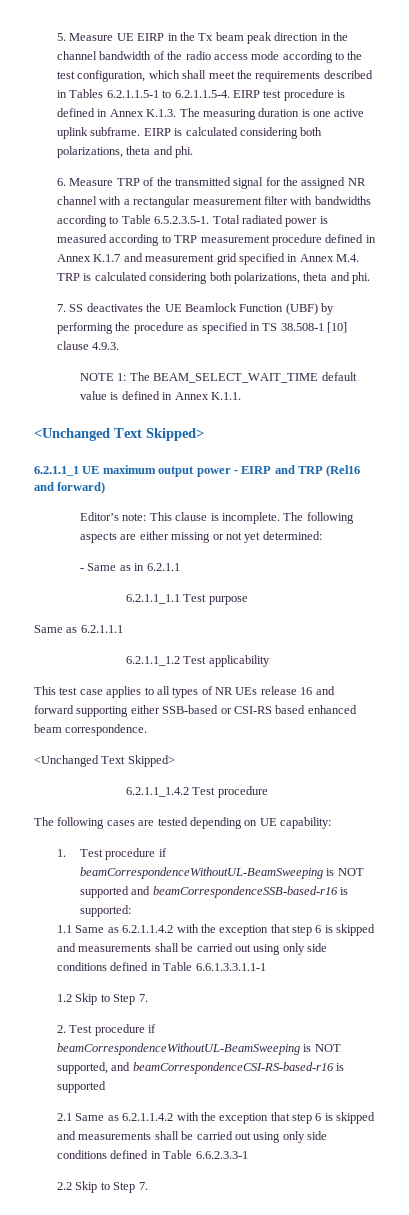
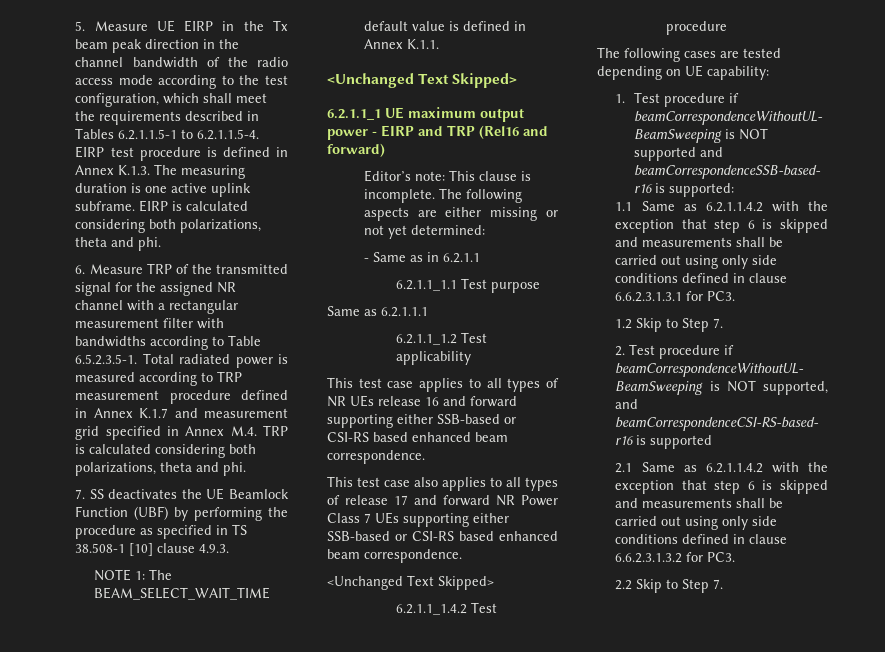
+ This test case also applies to all types of release 17 and forward NR Power Class 7 UEs supporting either SSB-based or CSI-RS based enhanced beam correspondence.
- 1.1 Same as 6.2.1.1.4.2 with the exception that step 6 is skipped and measurements shall be carried out using only side conditions defined in Table 6.6.1.3.3.1.1-1
+ 1.1 Same as 6.2.1.1.4.2 with the exception that step 6 is skipped and measurements shall be carried out using only side conditions defined in clause 6.6.2.3.1.3.1 for PC3.
- 2.1 Same as 6.2.1.1.4.2 with the exception that step 6 is skipped and measurements shall be carried out using only side conditions defined in Table 6.6.2.3.3-1
+ 2.1 Same as 6.2.1.1.4.2 with the exception that step 6 is skipped and measurements shall be carried out using only side conditions defined in clause 6.6.2.3.1.3.2 for PC3.

